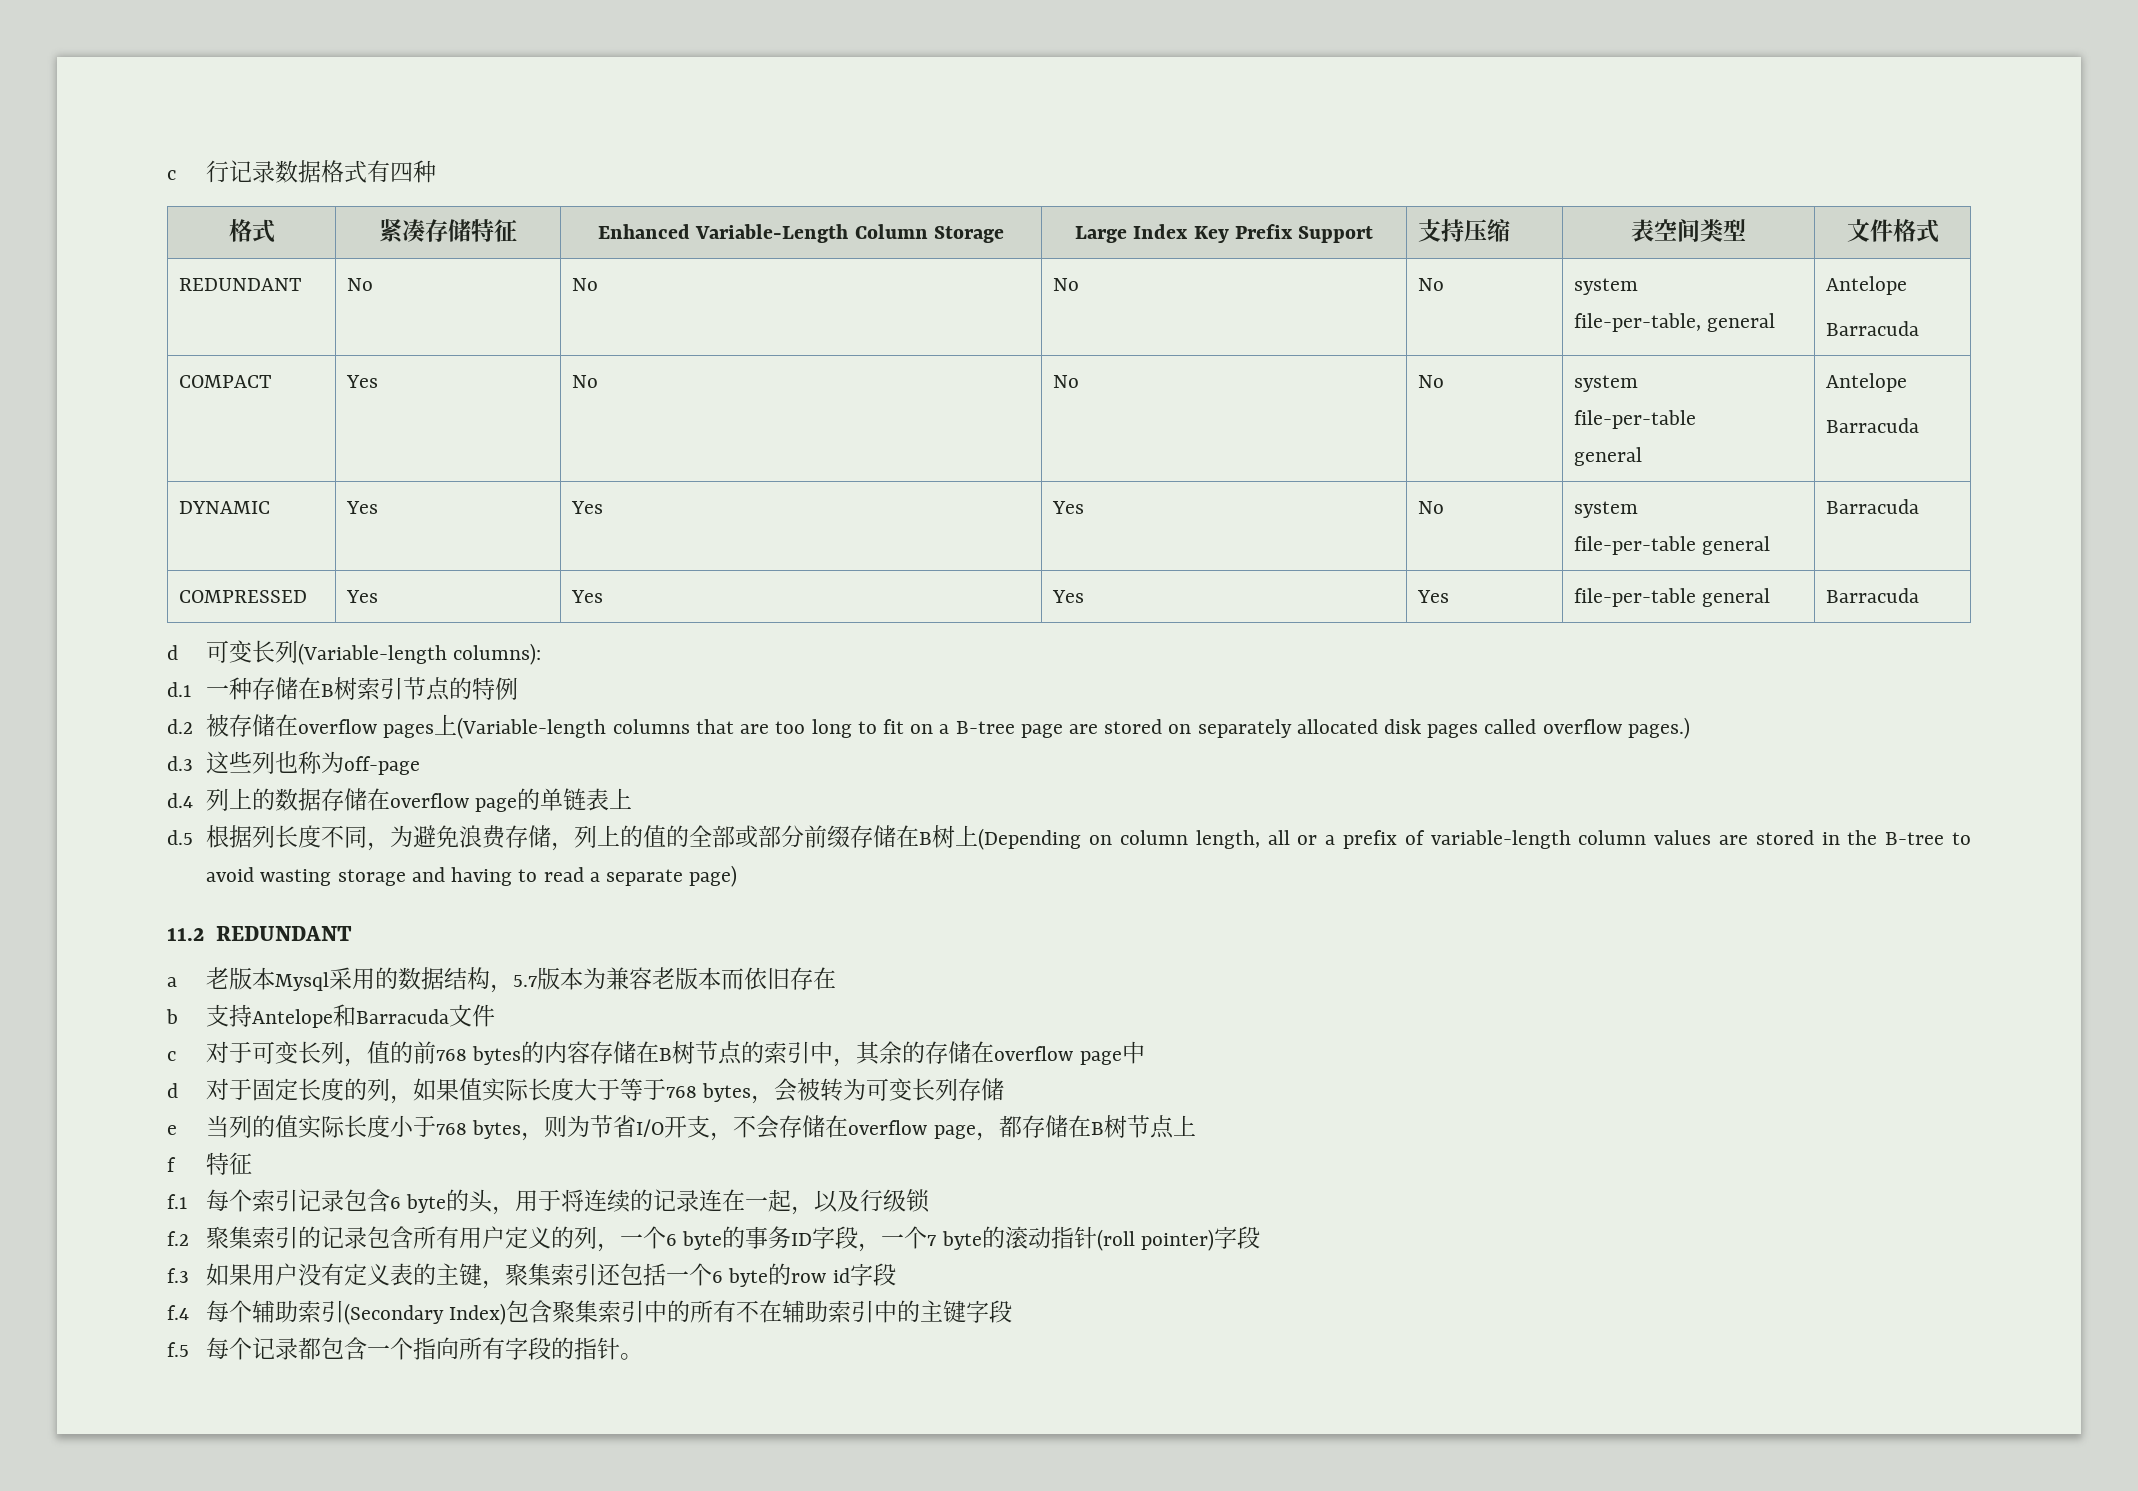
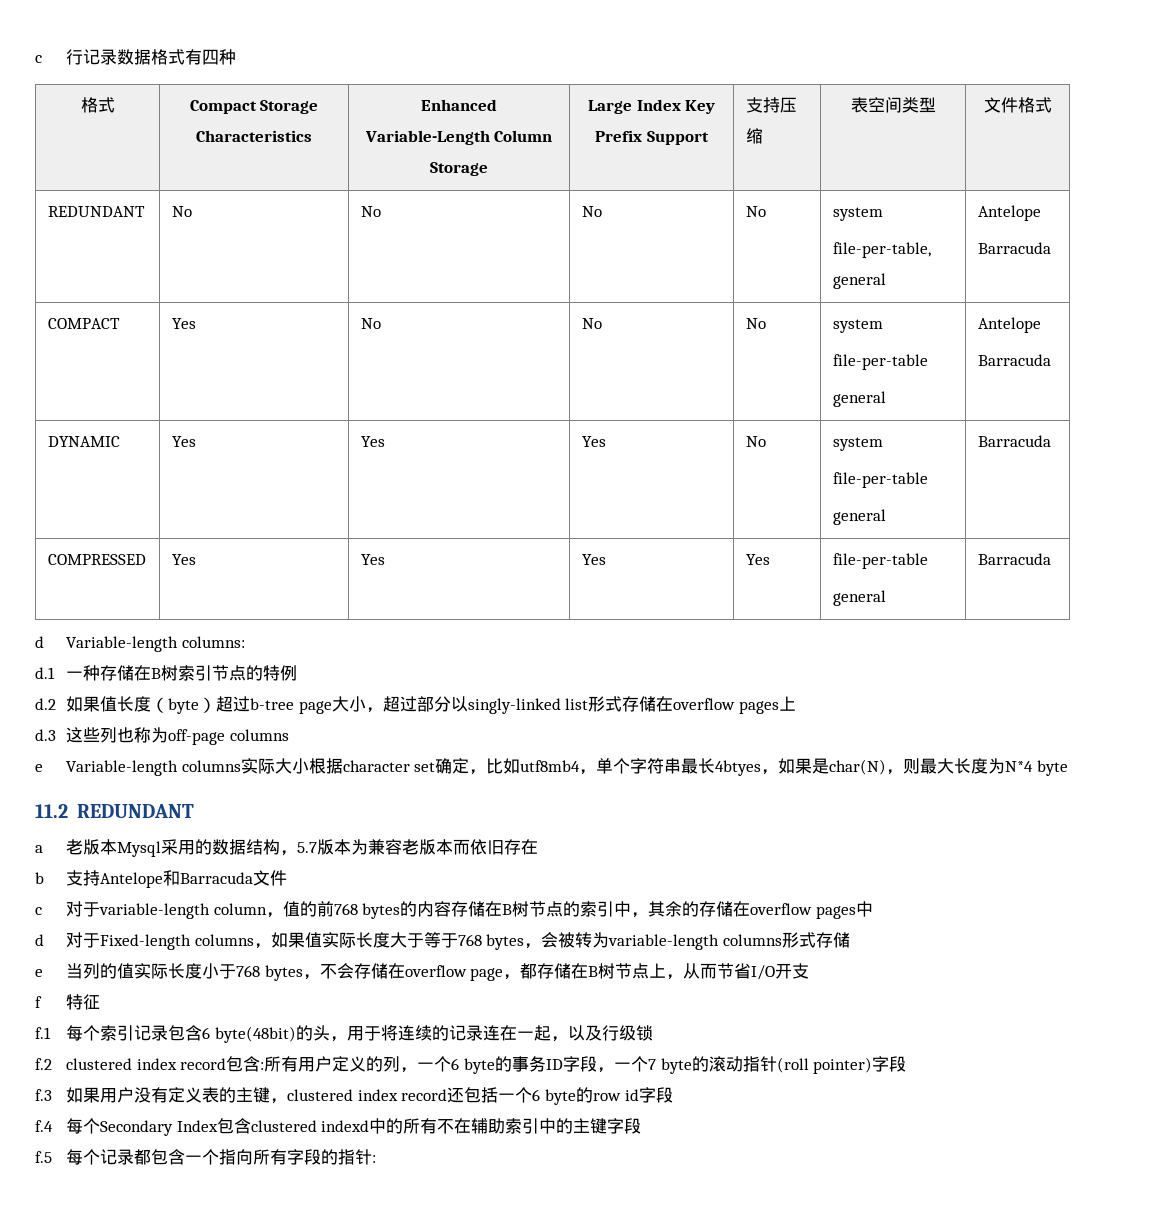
- 格式 | 紧凑存储特征 | Enhanced Variable-Length Column Storage | Large Index Key Prefix Support | 支持压缩 | 表空间类型 | 文件格式
+ 格式 | Compact Storage Characteristics | Enhanced Variable-Length Column Storage | Large Index Key Prefix Support | 支持压缩 | 表空间类型 | 文件格式
  DYNAMIC | Yes | Yes | Yes | No | system
- file-per-table general | Barracuda
+ file-per-table
+ general | Barracuda
- COMPRESSED | Yes | Yes | Yes | Yes | file-per-table general | Barracuda
+ COMPRESSED | Yes | Yes | Yes | Yes | file-per-table
+ general | Barracuda
- d可变长列(Variable-length columns):
+ d Variable-length columns:
- d.2被存储在overflow pages上(Variable-length columns that are too long to fit on a B-tree page are stored on separately allocated disk pages called overflow pages.)
+ d.2如果值长度（byte）超过b-tree page大小，超过部分以singly-linked list形式存储在overflow pages上
- d.3这些列也称为off-page
- d.4列上的数据存储在overflow page的单链表上
- d.5根据列长度不同，为避免浪费存储，列上的值的全部或部分前缀存储在B树上(Depending on column length, all or a prefix of variable-length column values are stored in the B-tree to avoid wasting storage and having to read a separate page)
+ d.3这些列也称为off-page columns
+ e Variable-length columns实际大小根据character set确定，比如utf8mb4，单个字符串最长4btyes，如果是char(N)，则最大长度为N*4 byte
- c对于可变长列，值的前768 bytes的内容存储在B树节点的索引中，其余的存储在overflow page中
+ c对于variable-length column，值的前768 bytes的内容存储在B树节点的索引中，其余的存储在overflow pages中
- d对于固定长度的列，如果值实际长度大于等于768 bytes，会被转为可变长列存储
+ d对于Fixed-length columns，如果值实际长度大于等于768 bytes，会被转为variable-length columns形式存储
- e当列的值实际长度小于768 bytes，则为节省I/O开支，不会存储在overflow page，都存储在B树节点上
+ e当列的值实际长度小于768 bytes，不会存储在overflow page，都存储在B树节点上，从而节省I/O开支
- f.1每个索引记录包含6 byte的头，用于将连续的记录连在一起，以及行级锁
+ f.1每个索引记录包含6 byte(48bit)的头，用于将连续的记录连在一起，以及行级锁
- f.2聚集索引的记录包含所有用户定义的列，一个6 byte的事务ID字段，一个7 byte的滚动指针(roll pointer)字段
+ f.2 clustered index record包含:所有用户定义的列，一个6 byte的事务ID字段，一个7 byte的滚动指针(roll pointer)字段
- f.3如果用户没有定义表的主键，聚集索引还包括一个6 byte的row id字段
+ f.3如果用户没有定义表的主键，clustered index record还包括一个6 byte的row id字段
- f.4每个辅助索引(Secondary Index)包含聚集索引中的所有不在辅助索引中的主键字段
+ f.4每个Secondary Index包含clustered indexd中的所有不在辅助索引中的主键字段
- f.5每个记录都包含一个指向所有字段的指针。
+ f.5每个记录都包含一个指向所有字段的指针:

